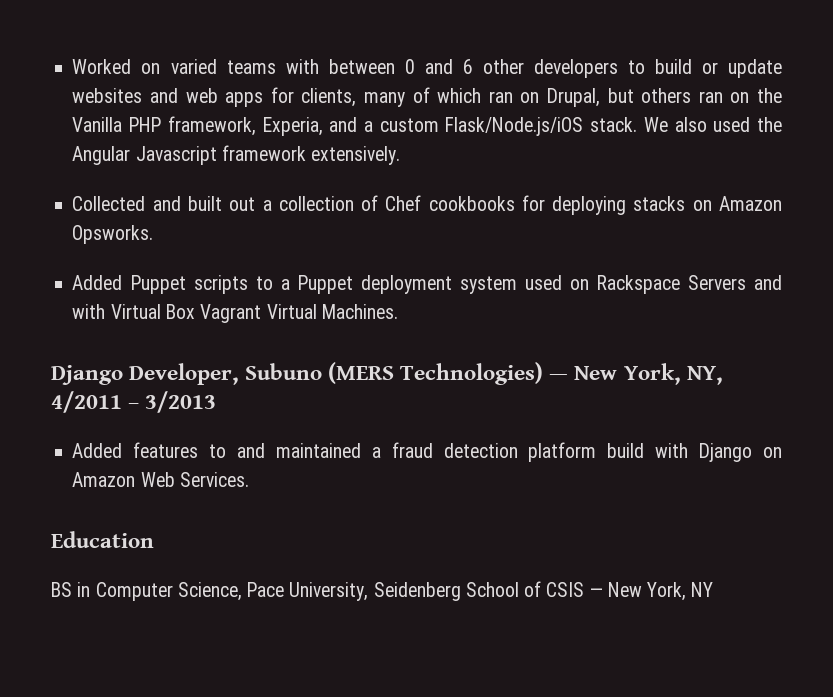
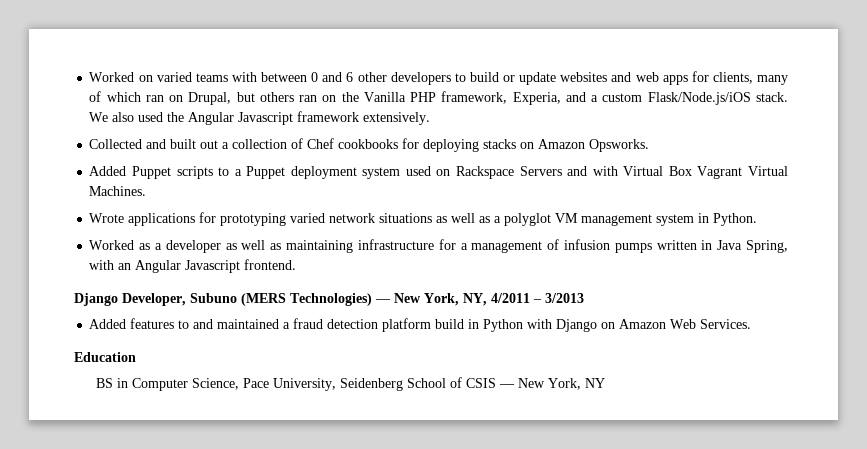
+ Wrote applications for prototyping varied network situations as well as a polyglot VM management system in Python.
+ Worked as a developer as well as maintaining infrastructure for a management of infusion pumps written in Java Spring, with an Angular Javascript frontend.
- Added features to and maintained a fraud detection platform build with Django on Amazon Web Services.
+ Added features to and maintained a fraud detection platform build in Python with Django on Amazon Web Services.

